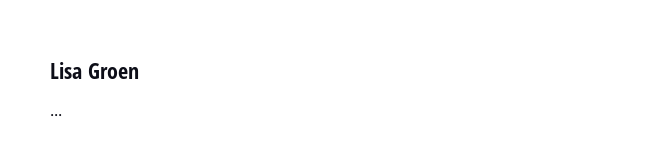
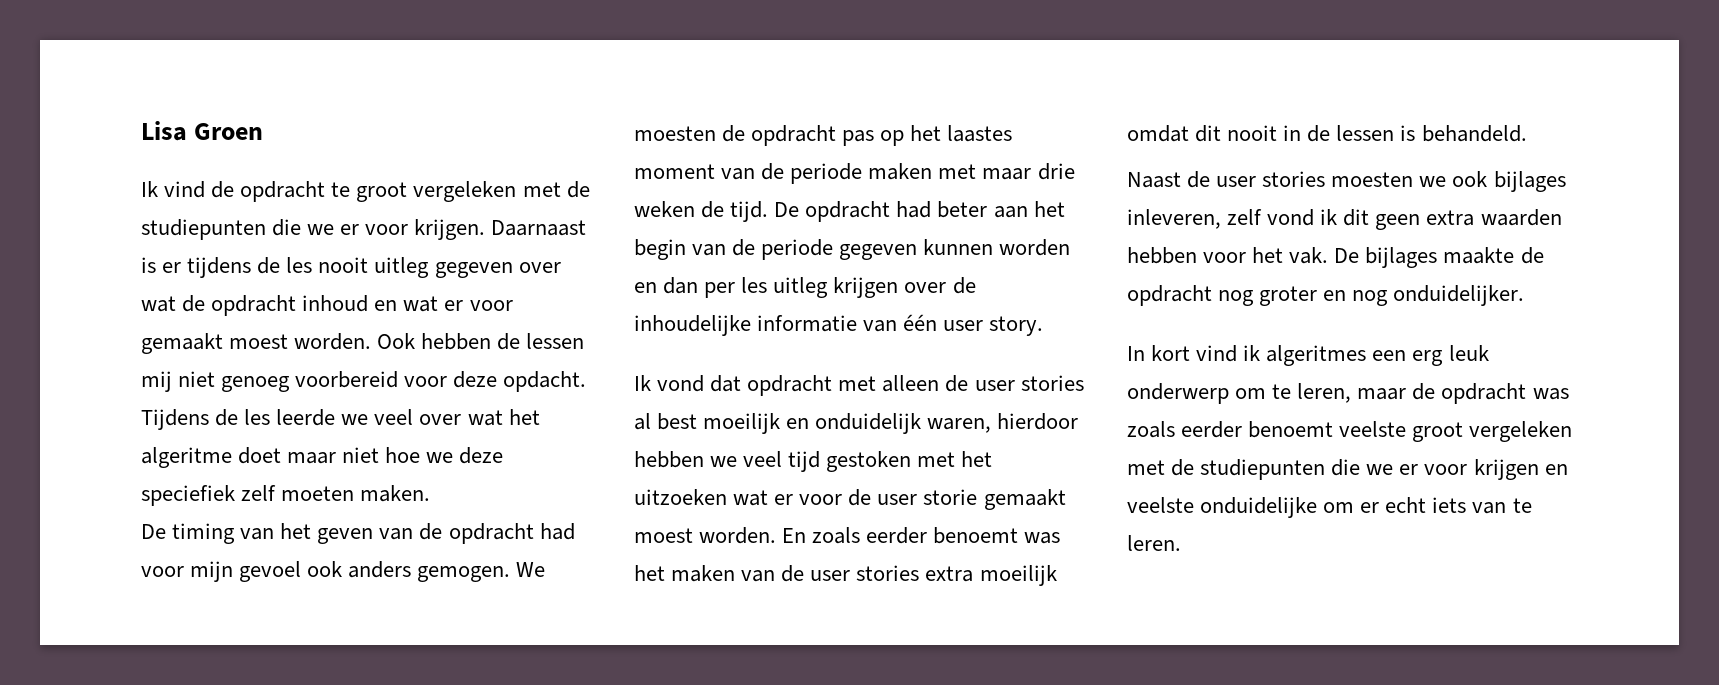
- ...
+ Ik vind de opdracht te groot vergeleken met de studiepunten die we er voor krijgen. Daarnaast is er tijdens de les nooit uitleg gegeven over wat de opdracht inhoud en wat er voor gemaakt moest worden. Ook hebben de lessen mij niet genoeg voorbereid voor deze opdacht. Tijdens de les leerde we veel over wat het algeritme doet maar niet hoe we deze speciefiek zelf moeten maken.
+ De timing van het geven van de opdracht had voor mijn gevoel ook anders gemogen. We moesten de opdracht pas op het laastes moment van de periode maken met maar drie weken de tijd. De opdracht had beter aan het begin van de periode gegeven kunnen worden en dan per les uitleg krijgen over de inhoudelijke informatie van één user story.
+ Ik vond dat opdracht met alleen de user stories al best moeilijk en onduidelijk waren, hierdoor hebben we veel tijd gestoken met het uitzoeken wat er voor de user storie gemaakt moest worden. En zoals eerder benoemt was het maken van de user stories extra moeilijk omdat dit nooit in de lessen is behandeld.
+ Naast de user stories moesten we ook bijlages inleveren, zelf vond ik dit geen extra waarden hebben voor het vak. De bijlages maakte de opdracht nog groter en nog onduidelijker.
+ In kort vind ik algeritmes een erg leuk onderwerp om te leren, maar de opdracht was zoals eerder benoemt veelste groot vergeleken met de studiepunten die we er voor krijgen en veelste onduidelijke om er echt iets van te leren.

